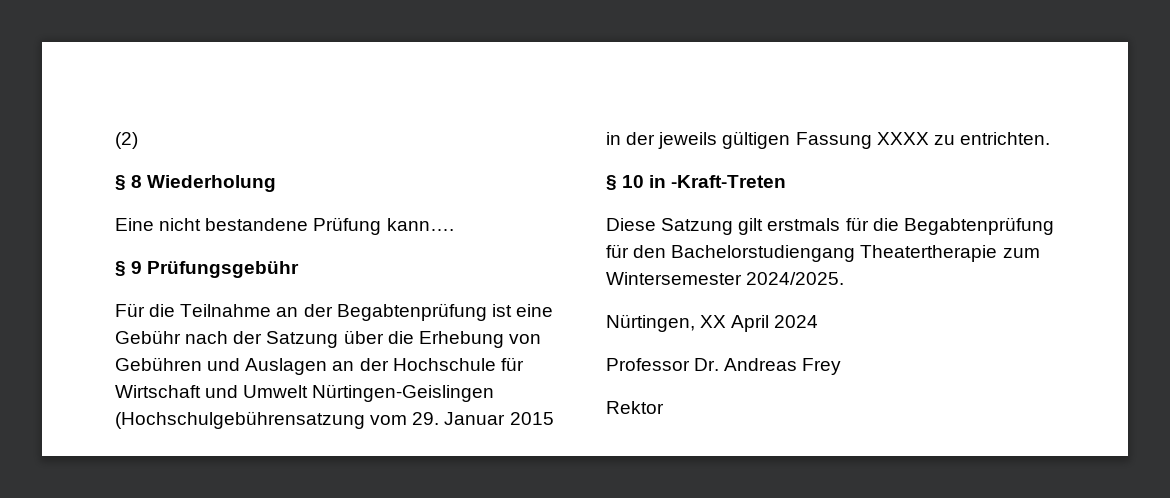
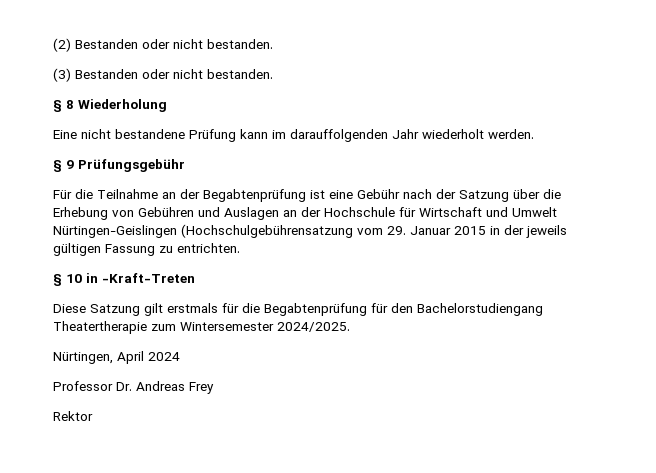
- (2)
+ (2) Bestanden oder nicht bestanden.
+ (3) Bestanden oder nicht bestanden.
- Eine nicht bestandene Prüfung kann….
+ Eine nicht bestandene Prüfung kann im darauffolgenden Jahr wiederholt werden.
- Für die Teilnahme an der Begabtenprüfung ist eine Gebühr nach der Satzung über die Erhebung von Gebühren und Auslagen an der Hochschule für Wirtschaft und Umwelt Nürtingen-Geislingen (Hochschulgebührensatzung vom 29. Januar 2015 in der jeweils gültigen Fassung XXXX zu entrichten.
+ Für die Teilnahme an der Begabtenprüfung ist eine Gebühr nach der Satzung über die Erhebung von Gebühren und Auslagen an der Hochschule für Wirtschaft und Umwelt Nürtingen-Geislingen (Hochschulgebührensatzung vom 29. Januar 2015 in der jeweils gültigen Fassung zu entrichten.
- Nürtingen, XX April 2024
+ Nürtingen, April 2024

